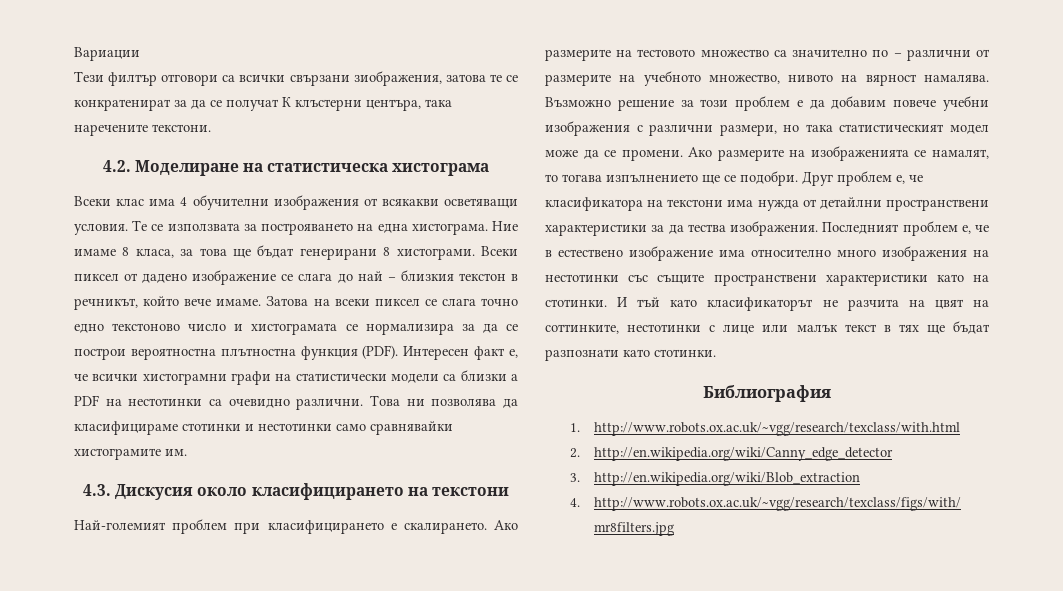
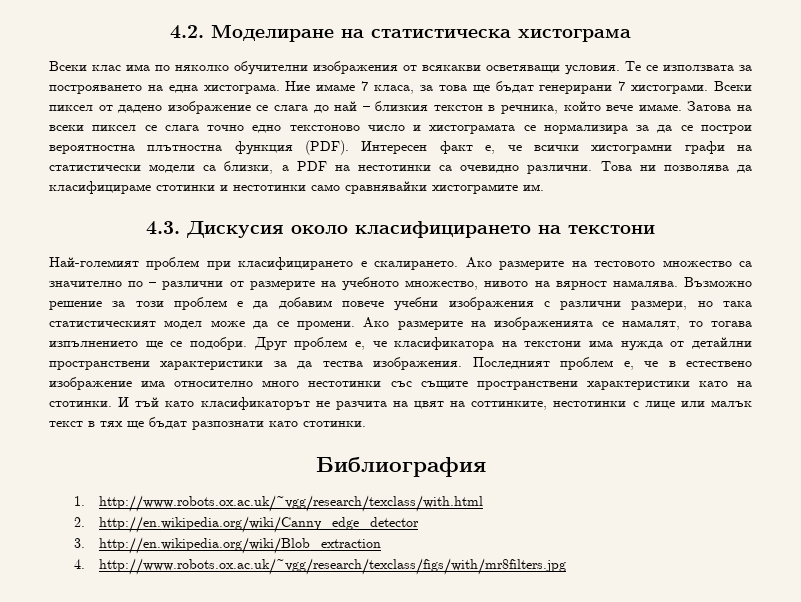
- Вариации
- Тези филтър отговори са всички свързани зиображения, затова те се конкратенират за да се получат К клъстерни центъра, така наречените текстони.
- Всеки клас има 4 обучителни изображения от всякакви осветяващи условия.
+ Всеки клас има по няколко обучителни изображения от всякакви осветяващи условия.
- Ние имаме 8 класа, за това ще бъдат генерирани 8 хистограми.
+ Ние имаме 7 класа, за това ще бъдат генерирани 7 хистограми.
- Всеки пиксел от дадено изображение се слага до най – близкия текстон в речникът, който вече имаме.
+ Всеки пиксел от дадено изображение се слага до най – близкия текстон в речника, който вече имаме.
- Интересен факт е, че всички хистограмни графи на статистически модели са близки а PDF на нестотинки са очевидно различни.
+ Интересен факт е, че всички хистограмни графи на статистически модели са близки, а PDF на нестотинки са очевидно различни.
- Последният проблем е, че в естествено изображение има относително много изображения на нестотинки със същите пространствени характеристики като на стотинки.
+ Последният проблем е, че в естествено изображение има относително много нестотинки със същите пространствени характеристики като на стотинки.

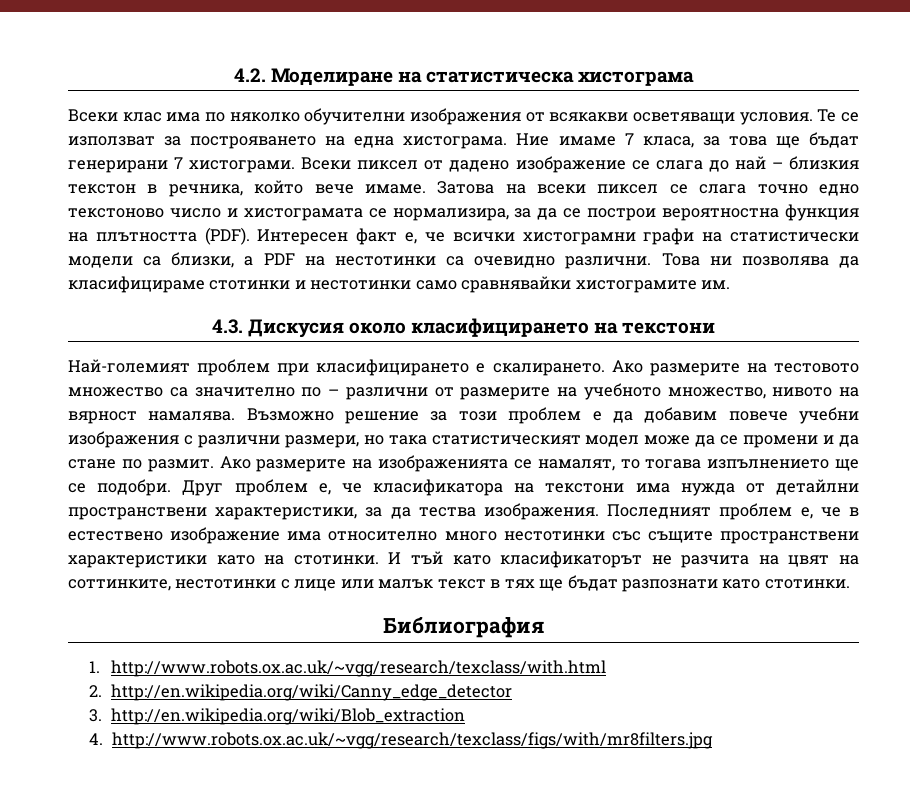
- Те се използвата за построяването на една хистограма.
+ Те се използват за построяването на една хистограма.
- Затова на всеки пиксел се слага точно едно текстоново число и хистограмата се нормализира за да се построи вероятностна плътностна функция (PDF).
+ Затова на всеки пиксел се слага точно едно текстоново число и хистограмата се нормализира, за да се построи вероятностна функция на плътността (PDF).
- Възможно решение за този проблем е да добавим повече учебни изображения с различни размери, но така статистическият модел може да се промени.
+ Възможно решение за този проблем е да добавим повече учебни изображения с различни размери, но така статистическият модел може да се промени и да стане по размит.
- Друг проблем е, че класификатора на текстони има нужда от детайлни пространствени характеристики за да тества изображения.
+ Друг проблем е, че класификатора на текстони има нужда от детайлни пространствени характеристики, за да тества изображения.

